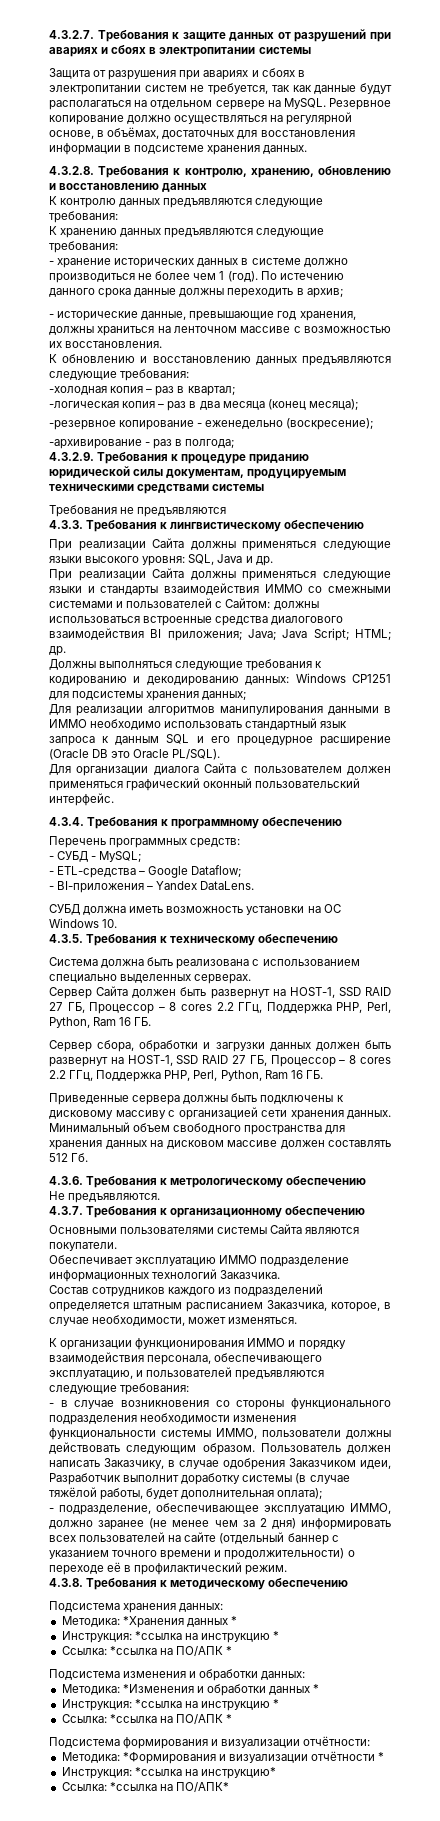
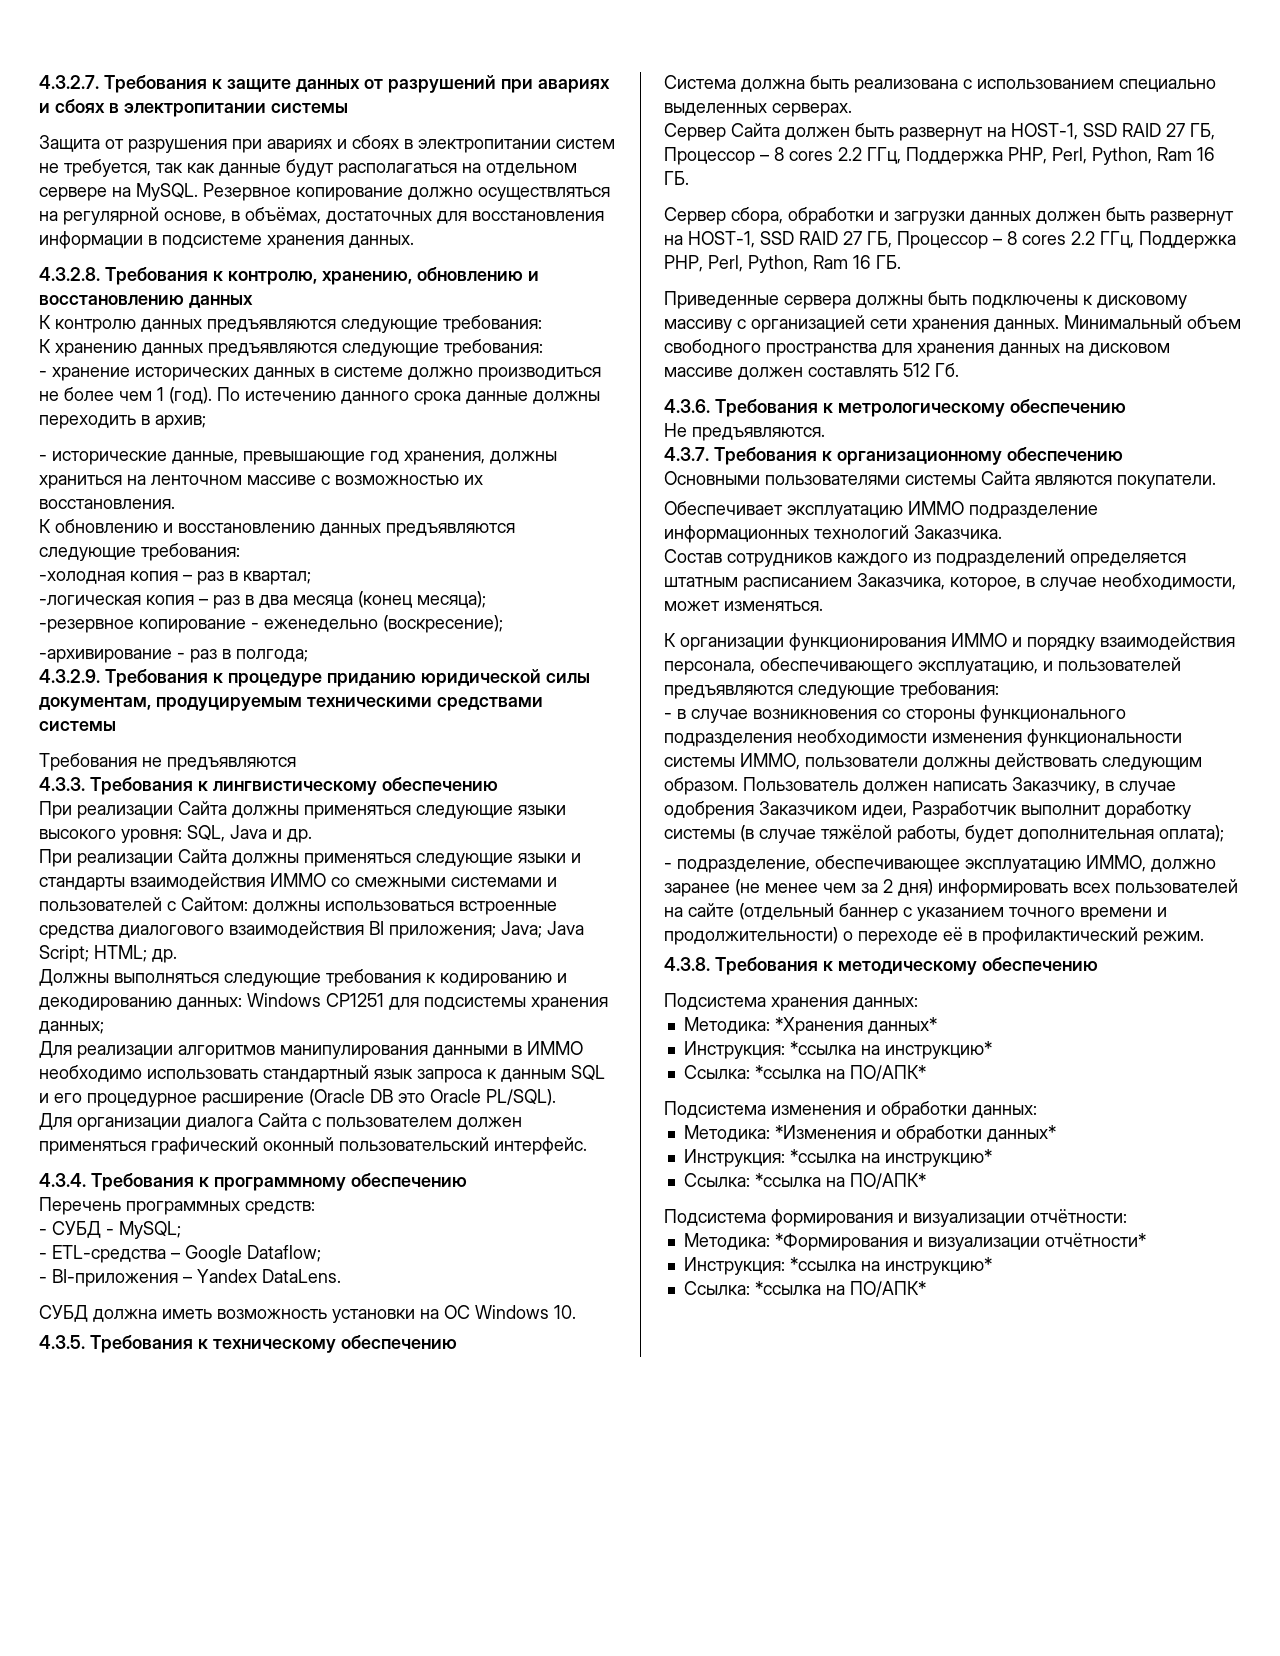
- Методика: *Хранения данных *
- Инструкция: *ссылка на инструкцию *
- Ссылка: *ссылка на ПО/АПК *
+ Методика: *Хранения данных*
+ Инструкция: *ссылка на инструкцию*
+ Ссылка: *ссылка на ПО/АПК*
- Методика: *Изменения и обработки данных *
- Инструкция: *ссылка на инструкцию *
- Ссылка: *ссылка на ПО/АПК *
+ Методика: *Изменения и обработки данных*
+ Инструкция: *ссылка на инструкцию*
+ Ссылка: *ссылка на ПО/АПК*
- Методика: *Формирования и визуализации отчётности *
+ Методика: *Формирования и визуализации отчётности*

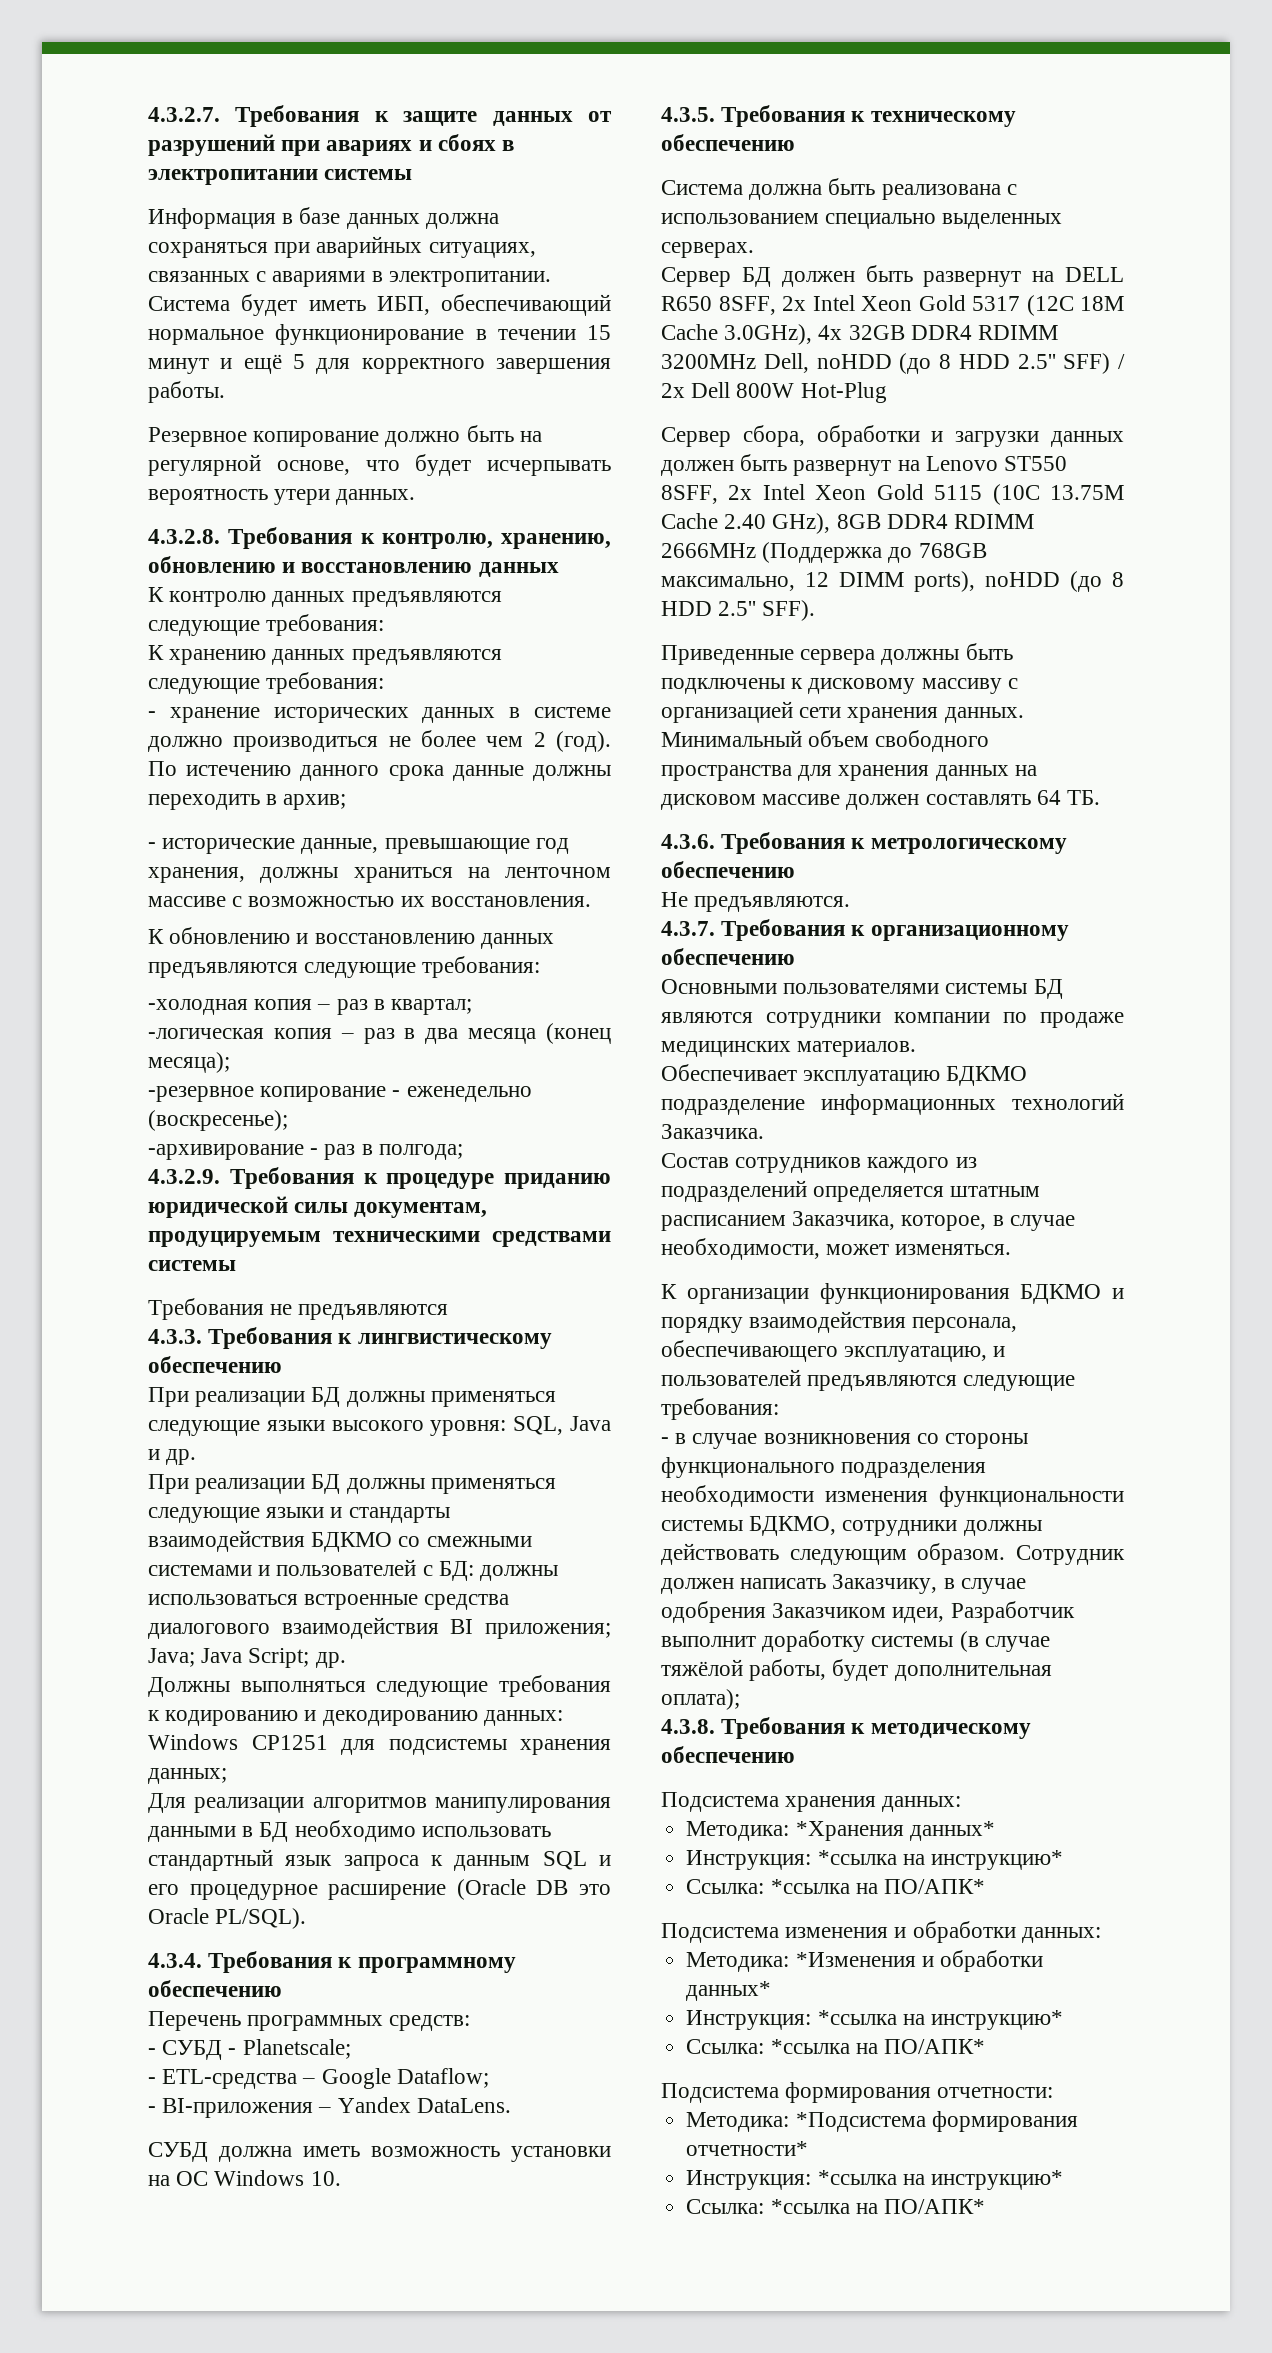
- Защита от разрушения при авариях и сбоях в электропитании систем не требуется, так как данные будут располагаться на отдельном сервере на MySQL. Резервное копирование должно осуществляться на регулярной основе, в объёмах, достаточных для восстановления информации в подсистеме хранения данных.
+ Информация в базе данных должна сохраняться при аварийных ситуациях, связанных с авариями в электропитании. Система будет иметь ИБП, обеспечивающий нормальное функционирование в течении 15 минут и ещё 5 для корректного завершения работы.
+ Резервное копирование должно быть на регулярной основе, что будет исчерпывать вероятность утери данных.
- - хранение исторических данных в системе должно производиться не более чем 1 (год).
+ - хранение исторических данных в системе должно производиться не более чем 2 (год).
- -резервное копирование - еженедельно (воскресение);
+ -резервное копирование - еженедельно (воскресенье);
- При реализации Сайта должны применяться следующие языки высокого уровня: SQL, Java и др.
+ При реализации БД должны применяться следующие языки высокого уровня: SQL, Java и др.
- При реализации Сайта должны применяться следующие языки и стандарты взаимодействия ИММО со смежными системами и пользователей с Сайтом: должны использоваться встроенные средства диалогового взаимодействия BI приложения; Java; Java Script; HTML; др.
+ При реализации БД должны применяться следующие языки и стандарты взаимодействия БДКМО со смежными системами и пользователей с БД: должны использоваться встроенные средства диалогового взаимодействия BI приложения; Java; Java Script; др.
- Для реализации алгоритмов манипулирования данными в ИММО необходимо использовать стандартный язык запроса к данным SQL и его процедурное расширение (Oracle DB это Oracle PL/SQL).
+ Для реализации алгоритмов манипулирования данными в БД необходимо использовать стандартный язык запроса к данным SQL и его процедурное расширение (Oracle DB это Oracle PL/SQL).
- Для организации диалога Сайта с пользователем должен применяться графический оконный пользовательский интерфейс.
- - СУБД - MySQL;
+ - СУБД - Planetscale;
- Сервер Сайта должен быть развернут на HOST-1, SSD RAID 27 ГБ, Процессор – 8 cores 2.2 ГГц, Поддержка PHP, Perl, Python, Ram 16 ГБ.
+ Сервер БД должен быть развернут на DELL R650 8SFF, 2x Intel Xeon Gold 5317 (12C 18M Cache 3.0GHz), 4x 32GB DDR4 RDIMM 3200MHz Dell, noHDD (до 8 HDD 2.5'' SFF) / 2x Dell 800W Hot-Plug
- Сервер сбора, обработки и загрузки данных должен быть развернут на HOST-1, SSD RAID 27 ГБ, Процессор – 8 cores 2.2 ГГц, Поддержка PHP, Perl, Python, Ram 16 ГБ.
+ Сервер сбора, обработки и загрузки данных должен быть развернут на Lenovo ST550 8SFF, 2x Intel Xeon Gold 5115 (10C 13.75M Cache 2.40 GHz), 8GB DDR4 RDIMM 2666MHz (Поддержка до 768GB максимально, 12 DIMM ports), noHDD (до 8 HDD 2.5'' SFF).
- Минимальный объем свободного пространства для хранения данных на дисковом массиве должен составлять 512 Гб.
+ Минимальный объем свободного пространства для хранения данных на дисковом массиве должен составлять 64 ТБ.
- Основными пользователями системы Сайта являются покупатели.
+ Основными пользователями системы БД являются сотрудники компании по продаже медицинских материалов.
- Обеспечивает эксплуатацию ИММО подразделение информационных технологий Заказчика.
+ Обеспечивает эксплуатацию БДКМО подразделение информационных технологий Заказчика.
- К организации функционирования ИММО и порядку взаимодействия персонала, обеспечивающего эксплуатацию, и пользователей предъявляются следующие требования:
+ К организации функционирования БДКМО и порядку взаимодействия персонала, обеспечивающего эксплуатацию, и пользователей предъявляются следующие требования:
- - в случае возникновения со стороны функционального подразделения необходимости изменения функциональности системы ИММО, пользователи должны действовать следующим образом.
+ - в случае возникновения со стороны функционального подразделения необходимости изменения функциональности системы БДКМО, сотрудники должны действовать следующим образом.
- Пользователь должен написать Заказчику, в случае одобрения Заказчиком идеи, Разработчик выполнит доработку системы (в случае тяжёлой работы, будет дополнительная оплата);
+ Сотрудник должен написать Заказчику, в случае одобрения Заказчиком идеи, Разработчик выполнит доработку системы (в случае тяжёлой работы, будет дополнительная оплата);
- - подразделение, обеспечивающее эксплуатацию ИММО, должно заранее (не менее чем за 2 дня) информировать всех пользователей на сайте (отдельный баннер с указанием точного времени и продолжительности) о переходе её в профилактический режим.
- Подсистема формирования и визуализации отчётности:
- Методика: *Формирования и визуализации отчётности*
+ Подсистема формирования отчетности:
+ Методика: *Подсистема формирования отчетности*

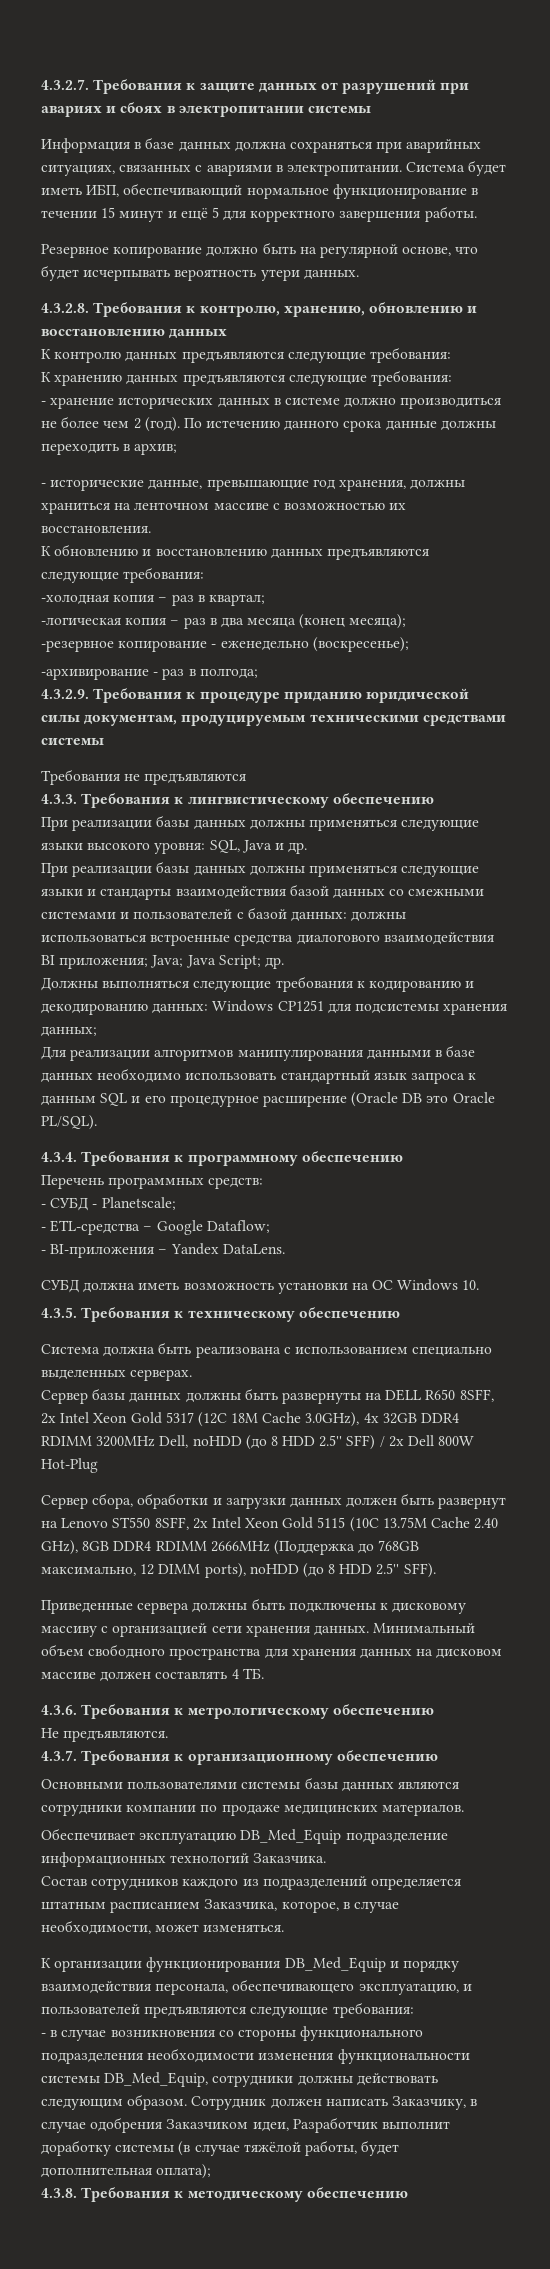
- При реализации БД должны применяться следующие языки высокого уровня: SQL, Java и др.
+ При реализации базы данных должны применяться следующие языки высокого уровня: SQL, Java и др.
- При реализации БД должны применяться следующие языки и стандарты взаимодействия БДКМО со смежными системами и пользователей с БД: должны использоваться встроенные средства диалогового взаимодействия BI приложения; Java; Java Script; др.
+ При реализации базы данных должны применяться следующие языки и стандарты взаимодействия базой данных со смежными системами и пользователей с базой данных: должны использоваться встроенные средства диалогового взаимодействия BI приложения; Java; Java Script; др.
- Для реализации алгоритмов манипулирования данными в БД необходимо использовать стандартный язык запроса к данным SQL и его процедурное расширение (Oracle DB это Oracle PL/SQL).
+ Для реализации алгоритмов манипулирования данными в базе данных необходимо использовать стандартный язык запроса к данным SQL и его процедурное расширение (Oracle DB это Oracle PL/SQL).
- Сервер БД должен быть развернут на DELL R650 8SFF, 2x Intel Xeon Gold 5317 (12C 18M Cache 3.0GHz), 4x 32GB DDR4 RDIMM 3200MHz Dell, noHDD (до 8 HDD 2.5'' SFF) / 2x Dell 800W Hot-Plug
+ Сервер базы данных должны быть развернуты на DELL R650 8SFF, 2x Intel Xeon Gold 5317 (12C 18M Cache 3.0GHz), 4x 32GB DDR4 RDIMM 3200MHz Dell, noHDD (до 8 HDD 2.5'' SFF) / 2x Dell 800W Hot-Plug
- Минимальный объем свободного пространства для хранения данных на дисковом массиве должен составлять 64 ТБ.
+ Минимальный объем свободного пространства для хранения данных на дисковом массиве должен составлять 4 ТБ.
- Основными пользователями системы БД являются сотрудники компании по продаже медицинских материалов.
+ Основными пользователями системы базы данных являются сотрудники компании по продаже медицинских материалов.
- Обеспечивает эксплуатацию БДКМО подразделение информационных технологий Заказчика.
+ Обеспечивает эксплуатацию DB_Med_Equip подразделение информационных технологий Заказчика.
- К организации функционирования БДКМО и порядку взаимодействия персонала, обеспечивающего эксплуатацию, и пользователей предъявляются следующие требования:
+ К организации функционирования DB_Med_Equip и порядку взаимодействия персонала, обеспечивающего эксплуатацию, и пользователей предъявляются следующие требования:
- - в случае возникновения со стороны функционального подразделения необходимости изменения функциональности системы БДКМО, сотрудники должны действовать следующим образом.
+ - в случае возникновения со стороны функционального подразделения необходимости изменения функциональности системы DB_Med_Equip, сотрудники должны действовать следующим образом.
- Подсистема хранения данных:
- Методика: *Хранения данных*
- Инструкция: *ссылка на инструкцию*
- Ссылка: *ссылка на ПО/АПК*
- Подсистема изменения и обработки данных:
- Методика: *Изменения и обработки данных*
- Инструкция: *ссылка на инструкцию*
- Ссылка: *ссылка на ПО/АПК*
- Подсистема формирования отчетности:
- Методика: *Подсистема формирования отчетности*
- Инструкция: *ссылка на инструкцию*
- Ссылка: *ссылка на ПО/АПК*

